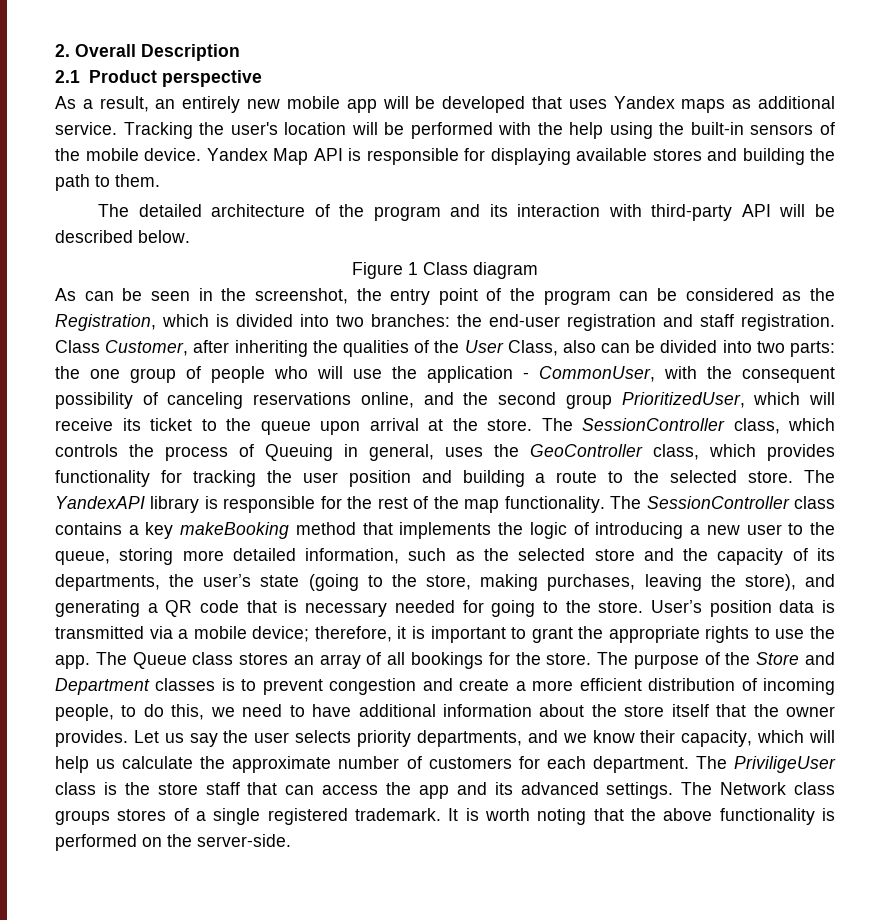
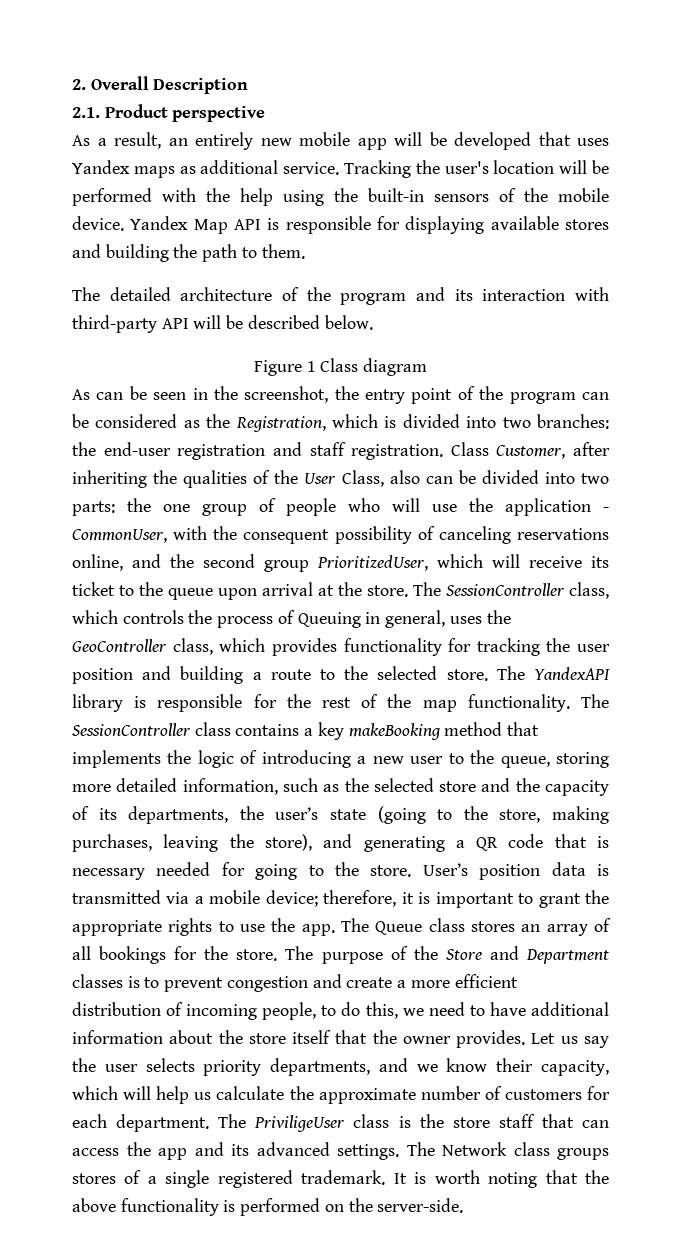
- 2.1 Product perspective
+ 2.1. Product perspective

